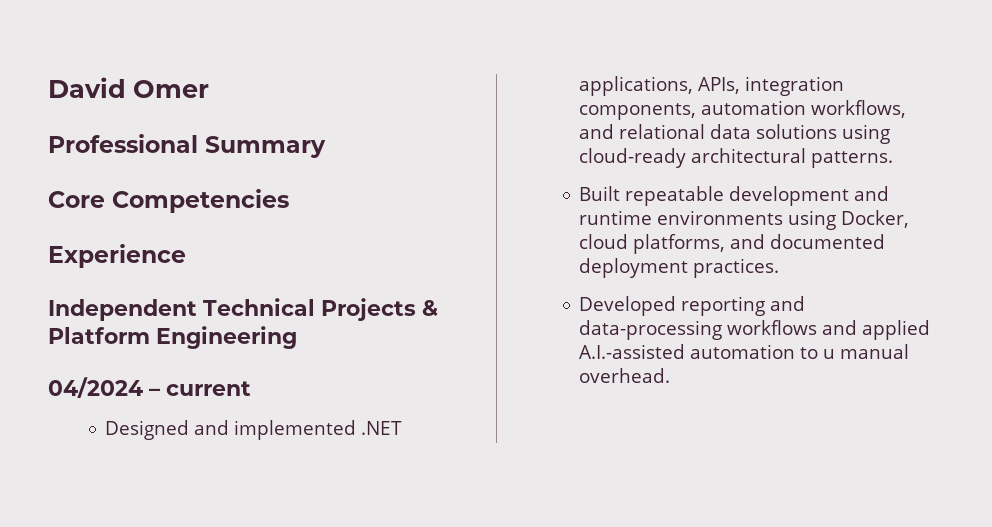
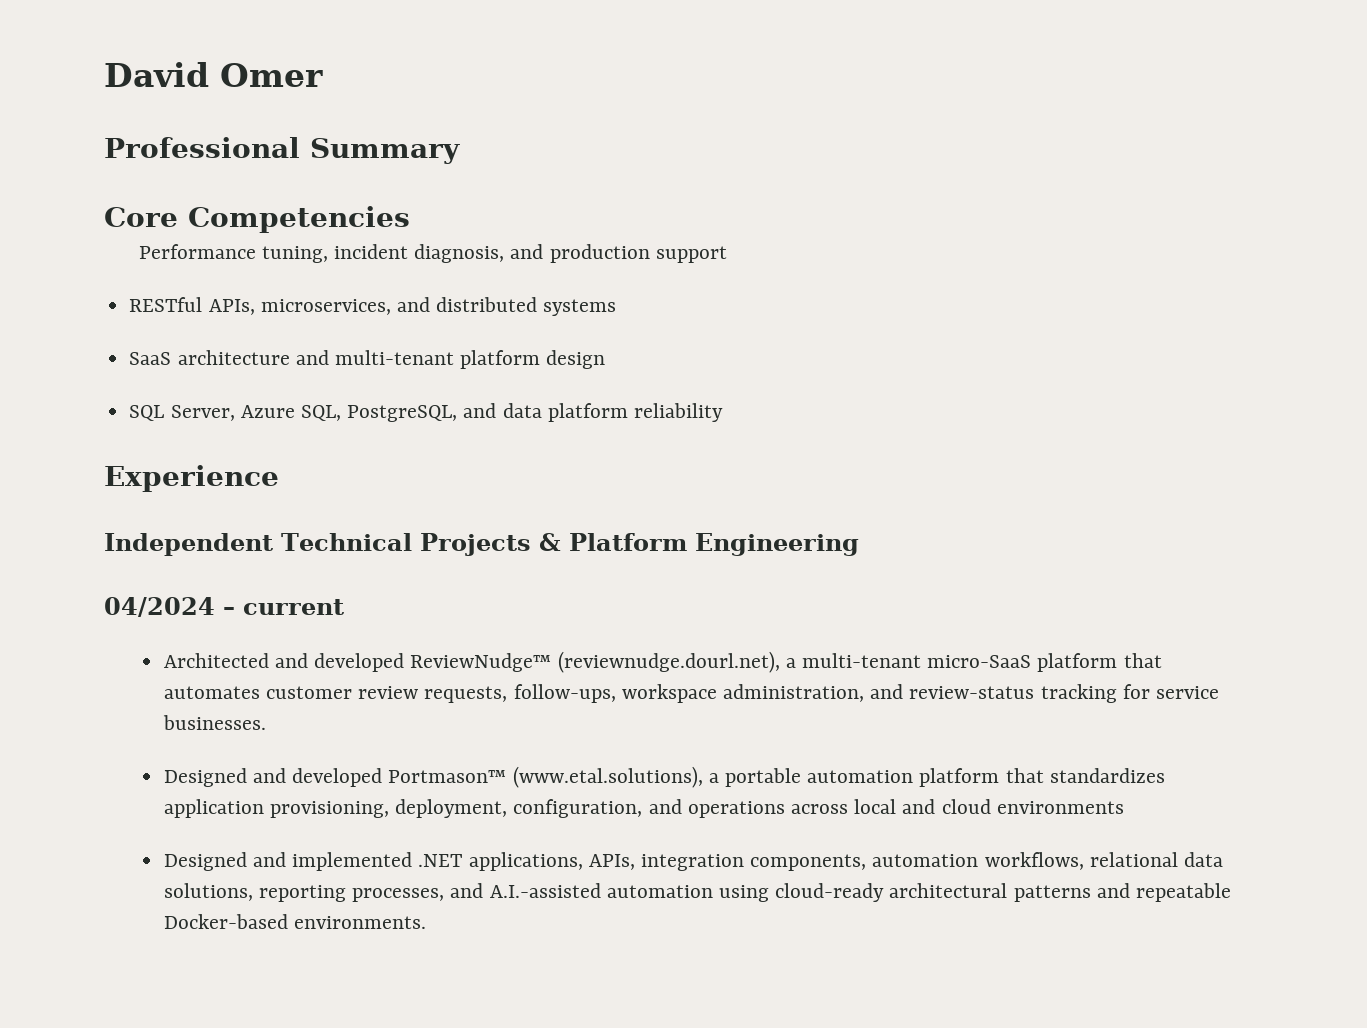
+ Performance tuning, incident diagnosis, and production support
+ RESTful APIs, microservices, and distributed systems
+ SaaS architecture and multi-tenant platform design
+ SQL Server, Azure SQL, PostgreSQL, and data platform reliability
+ Architected and developed ReviewNudge™ (reviewnudge.dourl.net), a multi-tenant micro-SaaS platform that automates customer review requests, follow-ups, workspace administration, and review-status tracking for service businesses.
+ Designed and developed Portmason™ (www.etal.solutions), a portable automation platform that standardizes application provisioning, deployment, configuration, and operations across local and cloud environments
- Designed and implemented .NET applications, APIs, integration components, automation workflows, and relational data solutions using cloud-ready architectural patterns.
- Built repeatable development and runtime environments using Docker, cloud platforms, and documented deployment practices.
- Developed reporting and data-processing workflows and applied A.I.-assisted automation to u manual overhead.
+ Designed and implemented .NET applications, APIs, integration components, automation workflows, relational data solutions, reporting processes, and A.I.-assisted automation using cloud-ready architectural patterns and repeatable Docker-based environments.

